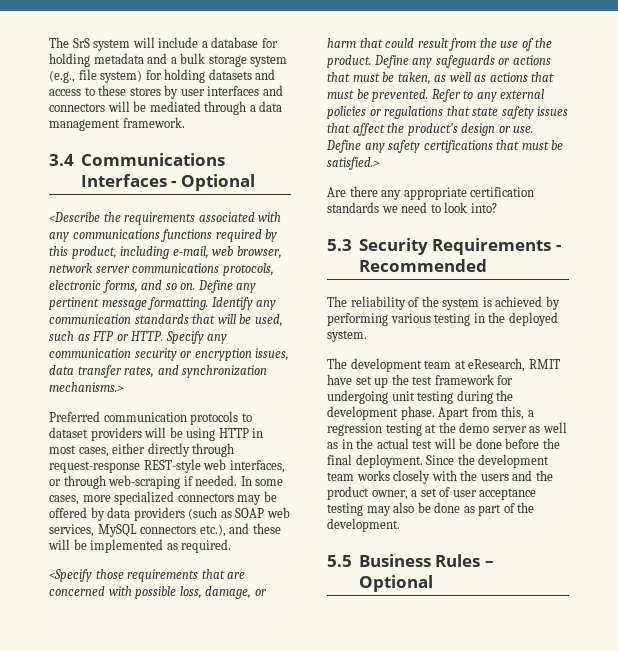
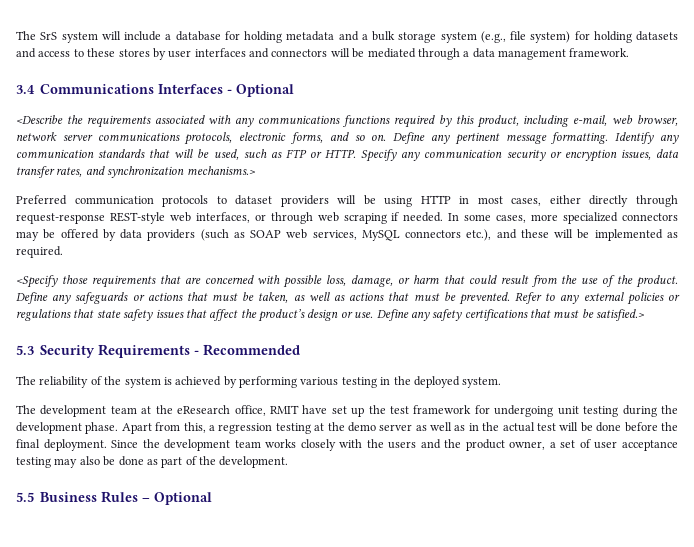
- Preferred communication protocols to dataset providers will be using HTTP in most cases, either directly through request-response REST-style web interfaces, or through web-scraping if needed.
+ Preferred communication protocols to dataset providers will be using HTTP in most cases, either directly through request-response REST-style web interfaces, or through web scraping if needed.
- Are there any appropriate certification standards we need to look into?
- The development team at eResearch, RMIT have set up the test framework for undergoing unit testing during the development phase.
+ The development team at the eResearch office, RMIT have set up the test framework for undergoing unit testing during the development phase.

